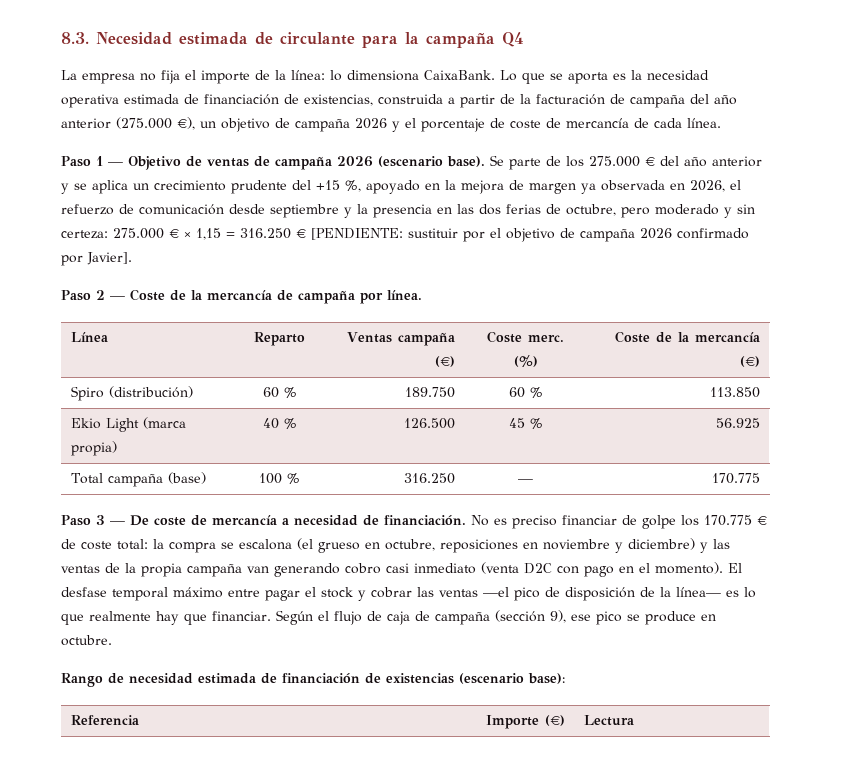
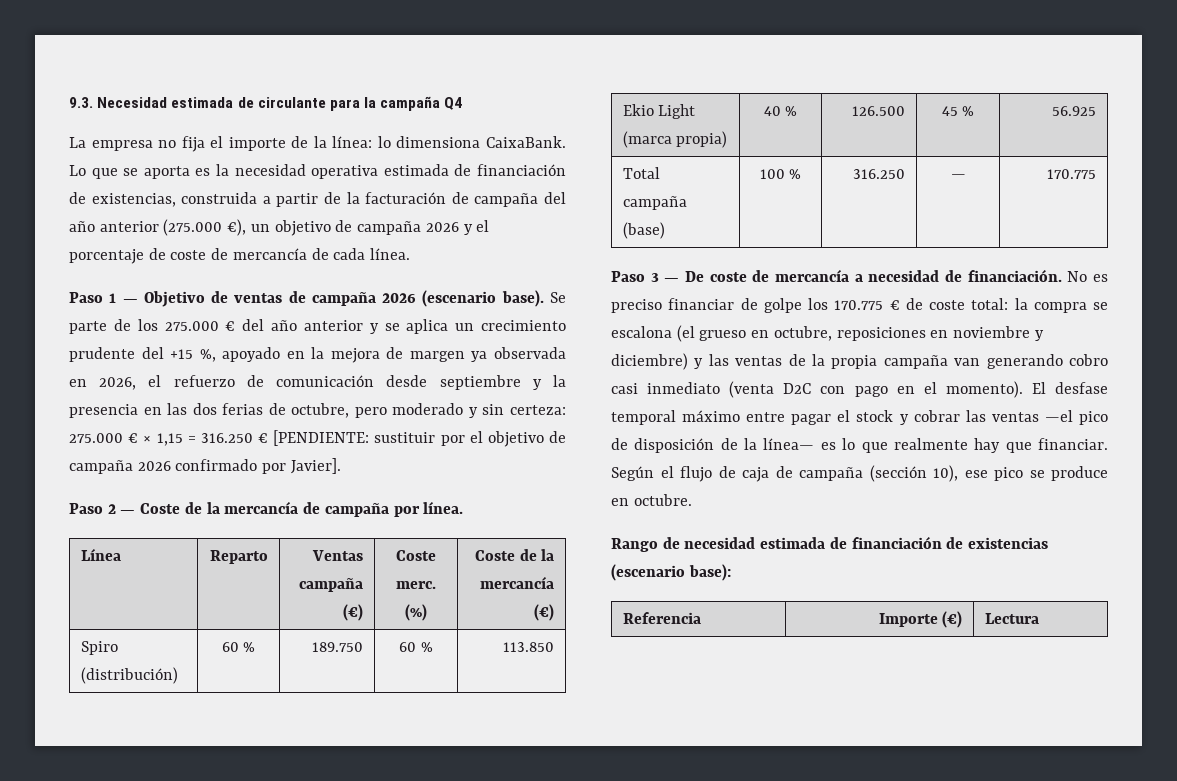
- 8.3. Necesidad estimada de circulante para la campaña Q4
+ 9.3. Necesidad estimada de circulante para la campaña Q4
- Según el flujo de caja de campaña (sección 9), ese pico se produce en octubre.
+ Según el flujo de caja de campaña (sección 10), ese pico se produce en octubre.

